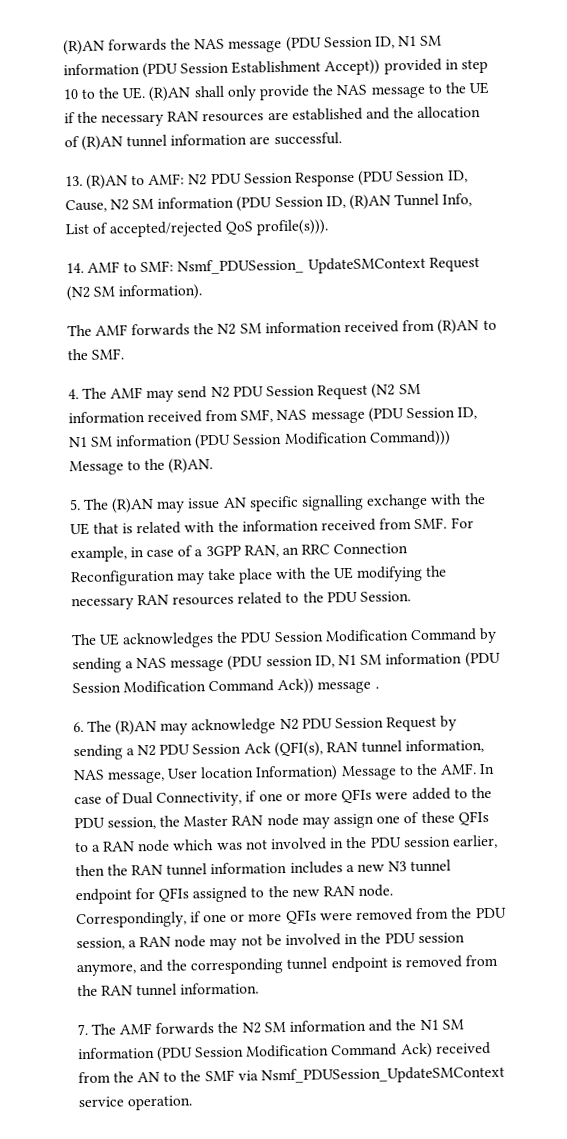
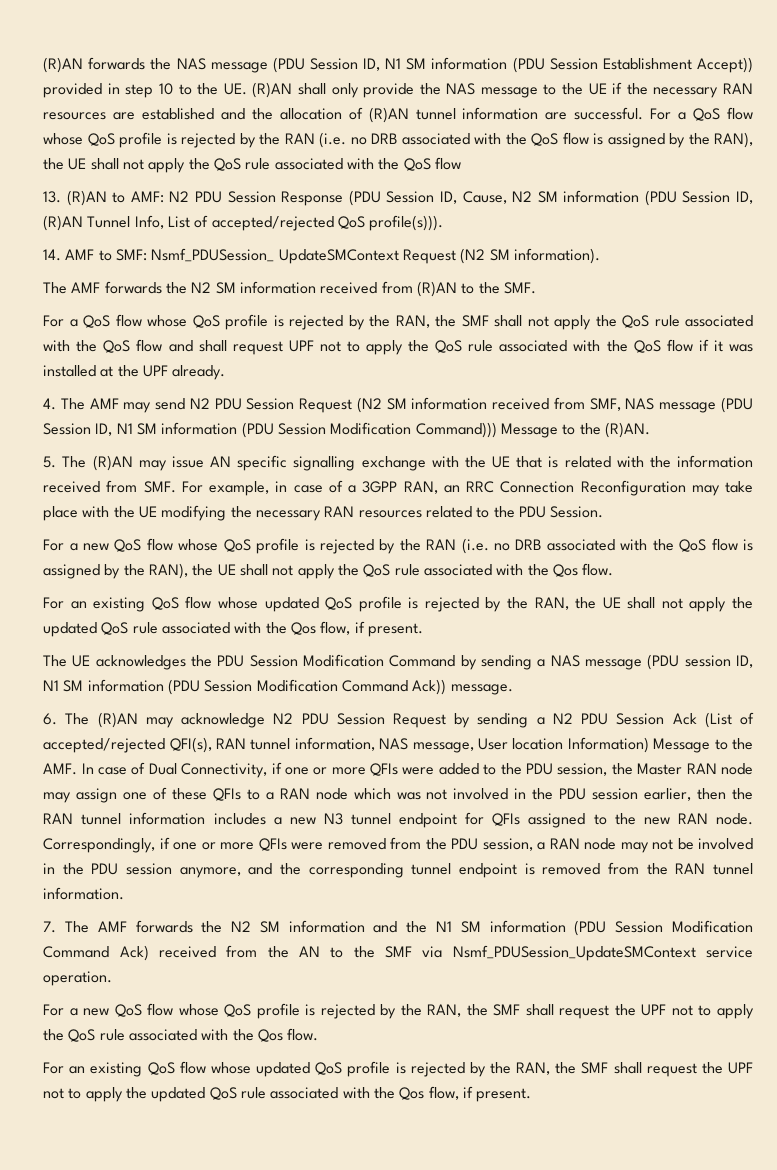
+ For a QoS flow whose QoS profile is rejected by the RAN (i.e. no DRB associated with the QoS flow is assigned by the RAN), the UE shall not apply the QoS rule associated with the QoS flow
+ For a QoS flow whose QoS profile is rejected by the RAN, the SMF shall not apply the QoS rule associated with the QoS flow and shall request UPF not to apply the QoS rule associated with the QoS flow if it was installed at the UPF already.
+ For a new QoS flow whose QoS profile is rejected by the RAN (i.e. no DRB associated with the QoS flow is assigned by the RAN), the UE shall not apply the QoS rule associated with the Qos flow.
+ For an existing QoS flow whose updated QoS profile is rejected by the RAN, the UE shall not apply the updated QoS rule associated with the Qos flow, if present.
- The UE acknowledges the PDU Session Modification Command by sending a NAS message (PDU session ID, N1 SM information (PDU Session Modification Command Ack)) message .
+ The UE acknowledges the PDU Session Modification Command by sending a NAS message (PDU session ID, N1 SM information (PDU Session Modification Command Ack)) message.
- 6. The (R)AN may acknowledge N2 PDU Session Request by sending a N2 PDU Session Ack (QFI(s), RAN tunnel information, NAS message, User location Information) Message to the AMF. In case of Dual Connectivity, if one or more QFIs were added to the PDU session, the Master RAN node may assign one of these QFIs to a RAN node which was not involved in the PDU session earlier, then the RAN tunnel information includes a new N3 tunnel endpoint for QFIs assigned to the new RAN node.
+ 6. The (R)AN may acknowledge N2 PDU Session Request by sending a N2 PDU Session Ack (List of accepted/rejected QFI(s), RAN tunnel information, NAS message, User location Information) Message to the AMF. In case of Dual Connectivity, if one or more QFIs were added to the PDU session, the Master RAN node may assign one of these QFIs to a RAN node which was not involved in the PDU session earlier, then the RAN tunnel information includes a new N3 tunnel endpoint for QFIs assigned to the new RAN node.
+ For a new QoS flow whose QoS profile is rejected by the RAN, the SMF shall request the UPF not to apply the QoS rule associated with the Qos flow.
+ For an existing QoS flow whose updated QoS profile is rejected by the RAN, the SMF shall request the UPF not to apply the updated QoS rule associated with the Qos flow, if present.

